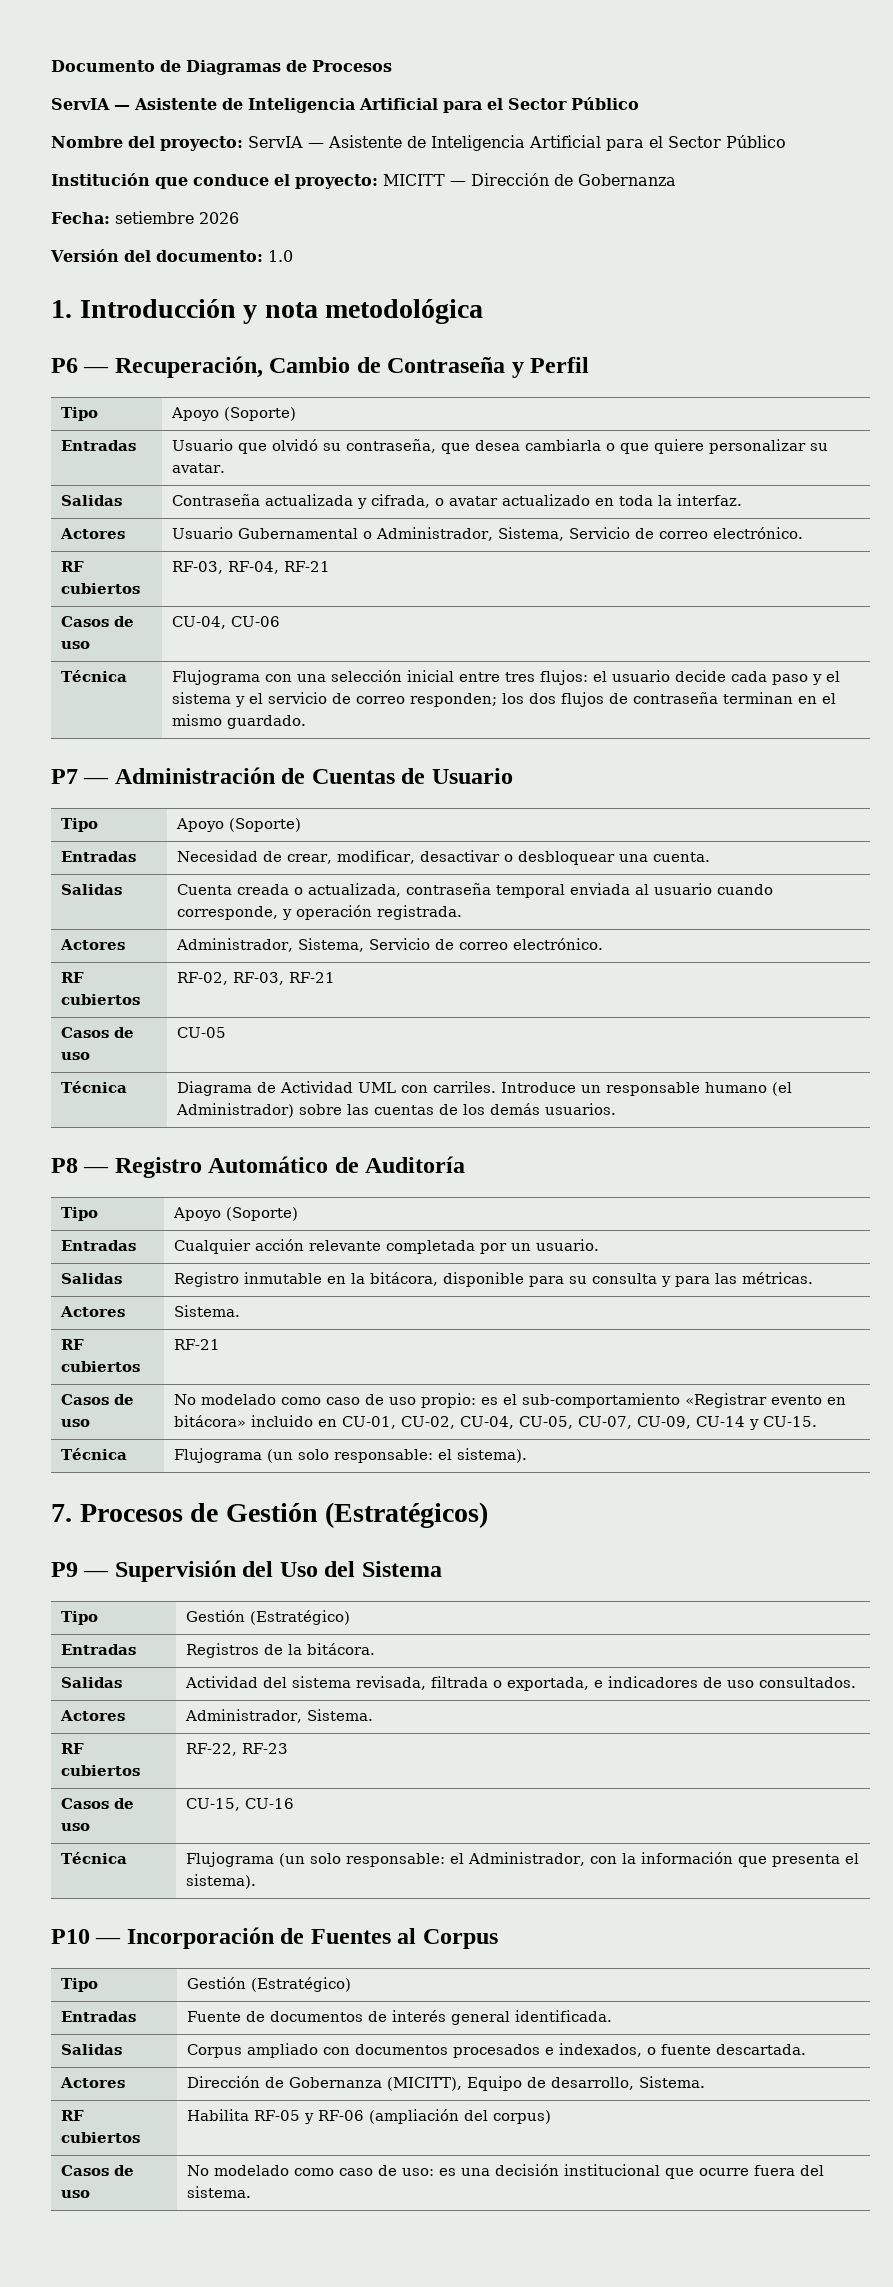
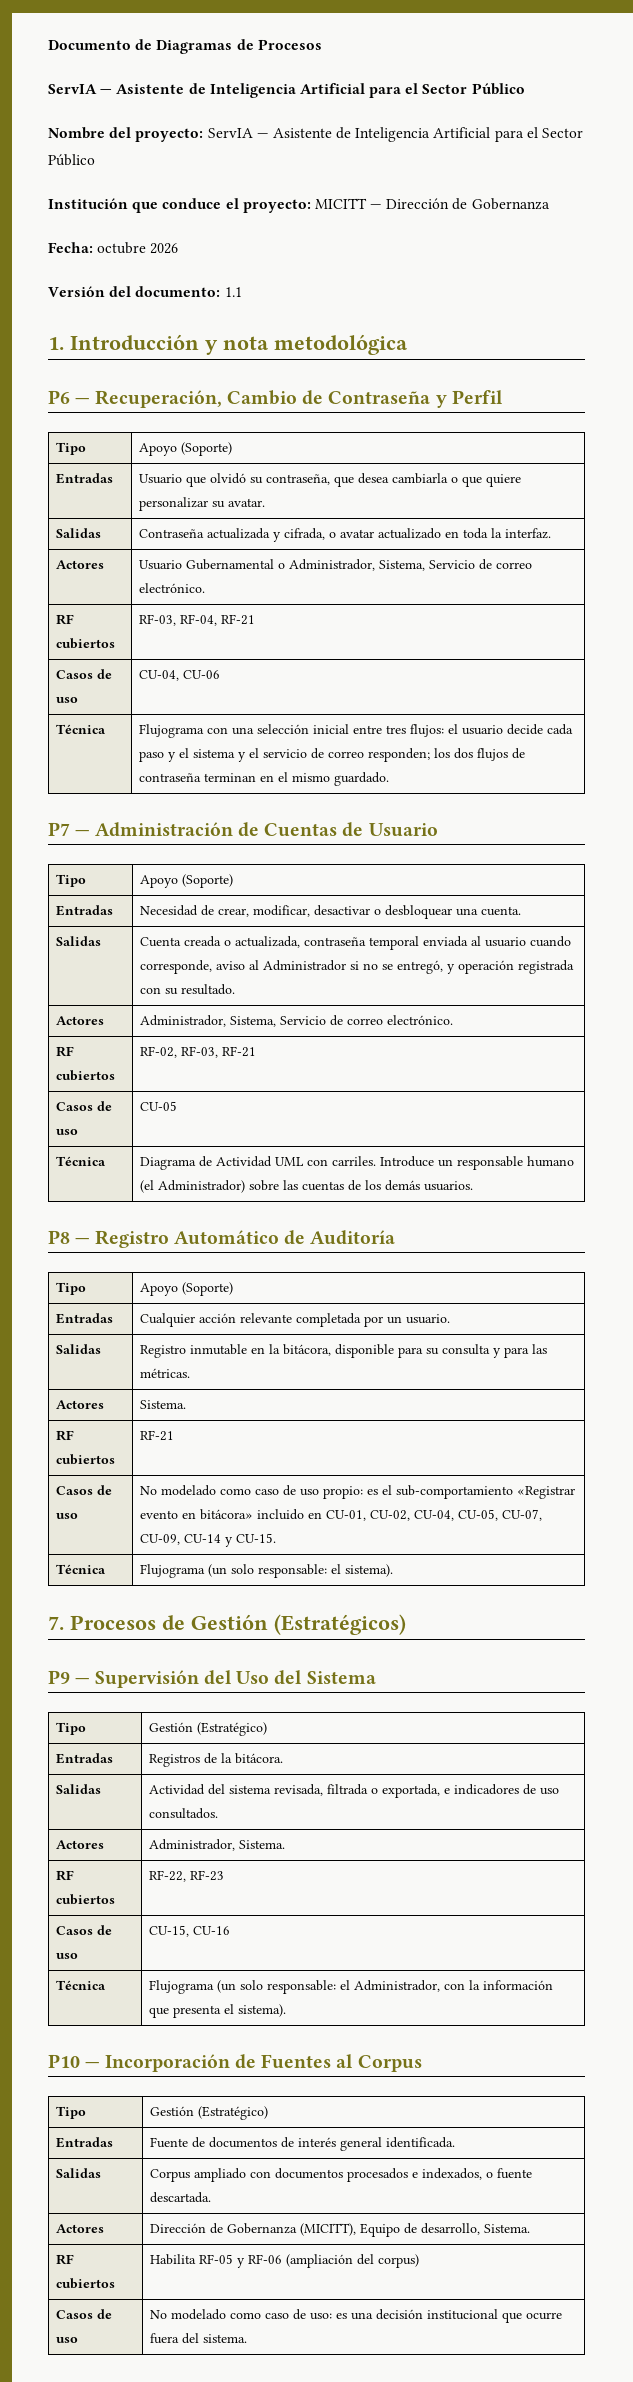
- Fecha: setiembre 2026
+ Fecha: octubre 2026
- Versión del documento: 1.0
+ Versión del documento: 1.1
- Salidas | Cuenta creada o actualizada, contraseña temporal enviada al usuario cuando corresponde, y operación registrada.
+ Salidas | Cuenta creada o actualizada, contraseña temporal enviada al usuario cuando corresponde, aviso al Administrador si no se entregó, y operación registrada con su resultado.

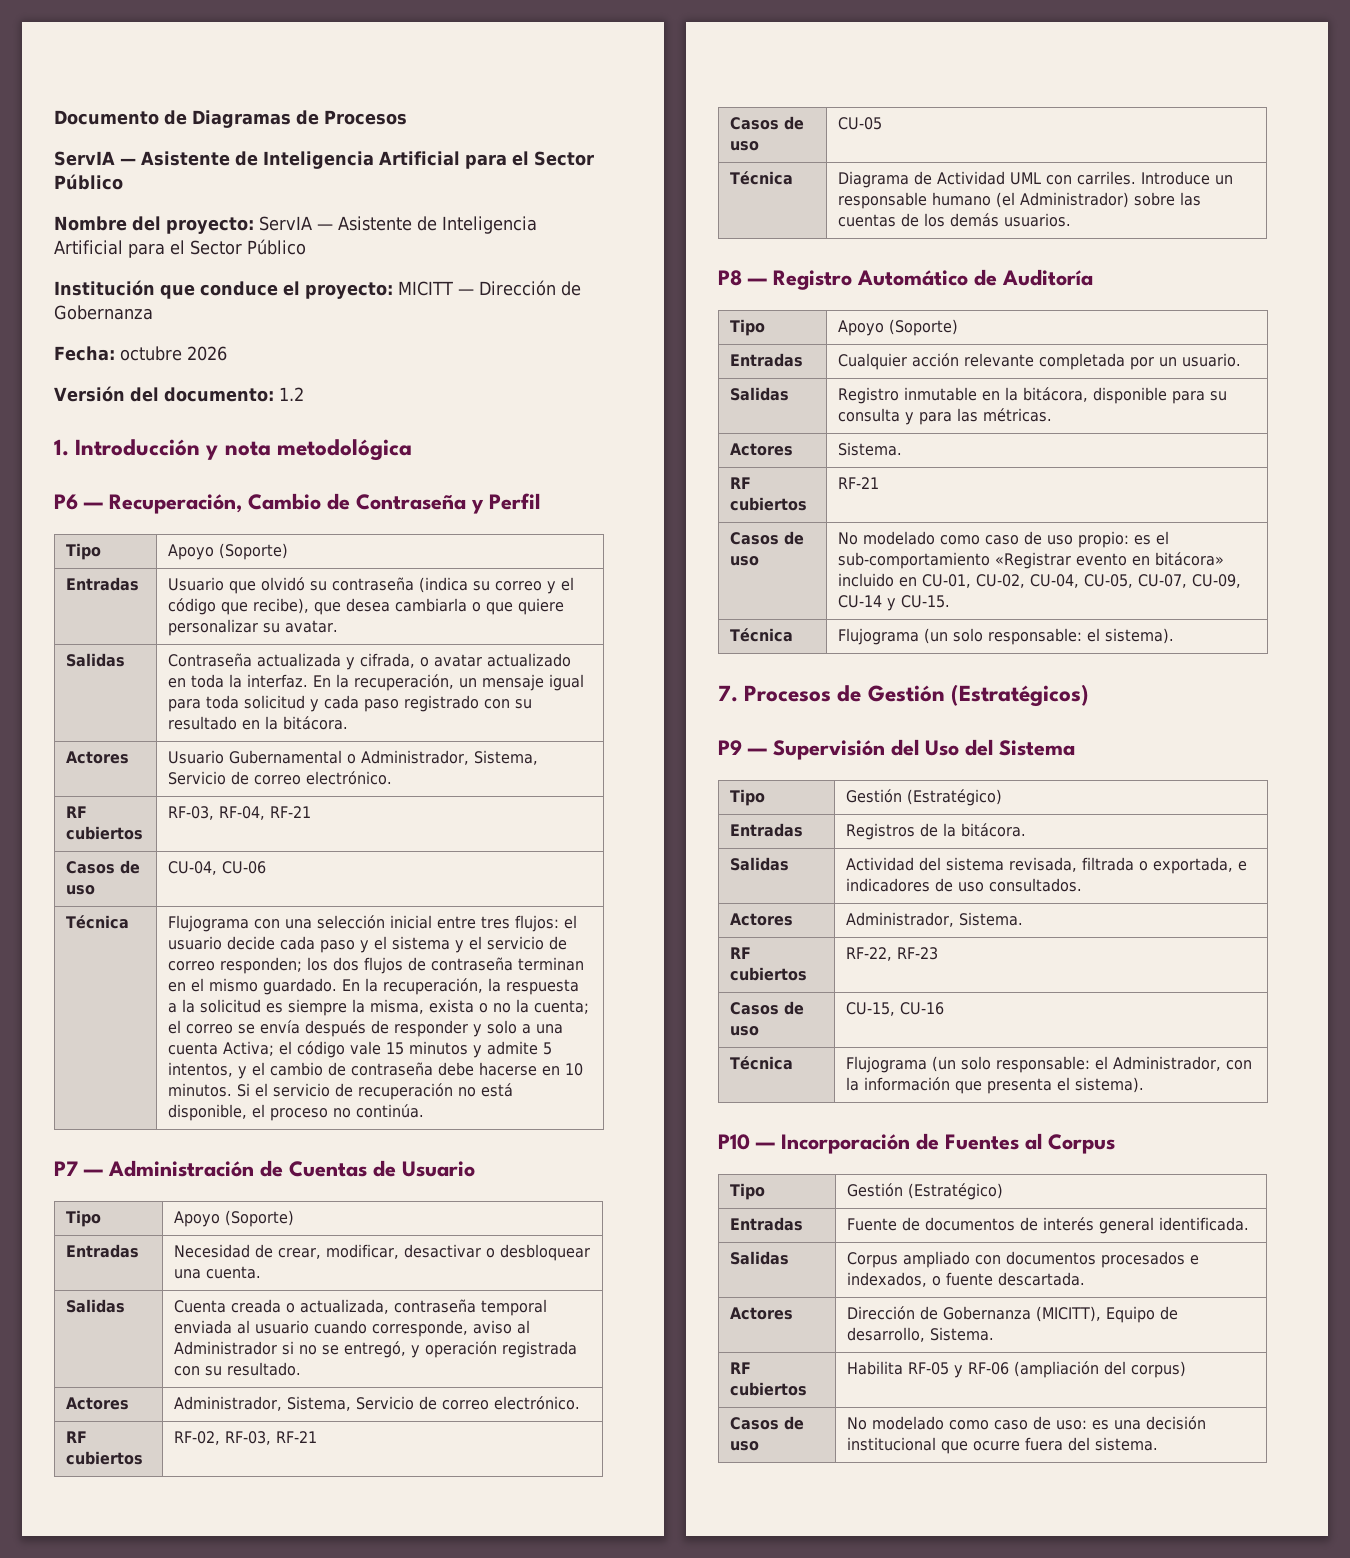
- Versión del documento: 1.1
+ Versión del documento: 1.2
- Entradas | Usuario que olvidó su contraseña, que desea cambiarla o que quiere personalizar su avatar.
+ Entradas | Usuario que olvidó su contraseña (indica su correo y el código que recibe), que desea cambiarla o que quiere personalizar su avatar.
- Salidas | Contraseña actualizada y cifrada, o avatar actualizado en toda la interfaz.
+ Salidas | Contraseña actualizada y cifrada, o avatar actualizado en toda la interfaz. En la recuperación, un mensaje igual para toda solicitud y cada paso registrado con su resultado en la bitácora.
+ En la recuperación, la respuesta a la solicitud es siempre la misma, exista o no la cuenta; el correo se envía después de responder y solo a una cuenta Activa; el código vale 15 minutos y admite 5 intentos, y el cambio de contraseña debe hacerse en 10 minutos. Si el servicio de recuperación no está disponible, el proceso no continúa.

